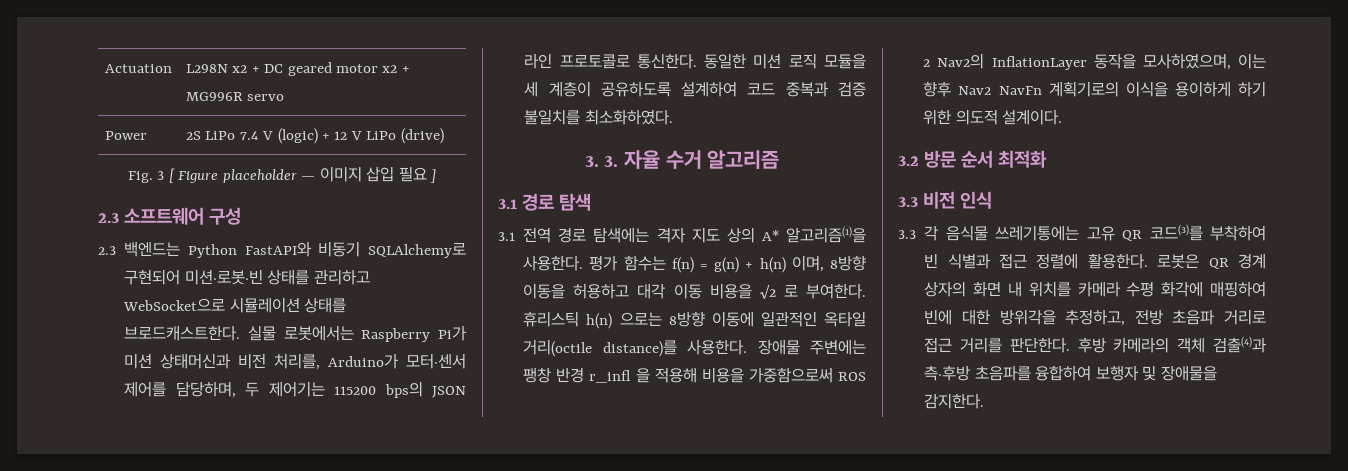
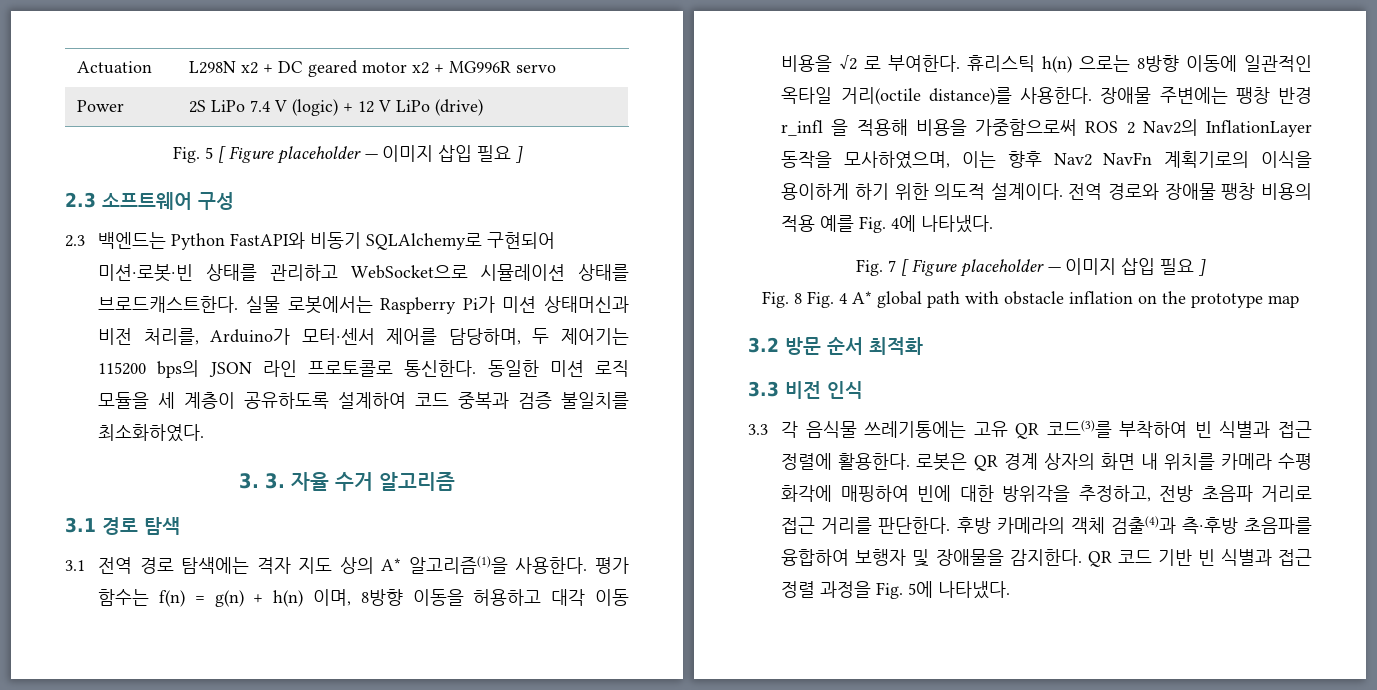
- Fig. 3 [ Figure placeholder — 이미지 삽입 필요 ]
+ Fig. 5 [ Figure placeholder — 이미지 삽입 필요 ]
+ 전역 경로와 장애물 팽창 비용의 적용 예를 Fig. 4에 나타냈다.
+ Fig. 7 [ Figure placeholder — 이미지 삽입 필요 ]
+ Fig. 8 Fig. 4 A* global path with obstacle inflation on the prototype map
+ QR 코드 기반 빈 식별과 접근 정렬 과정을 Fig. 5에 나타냈다.

